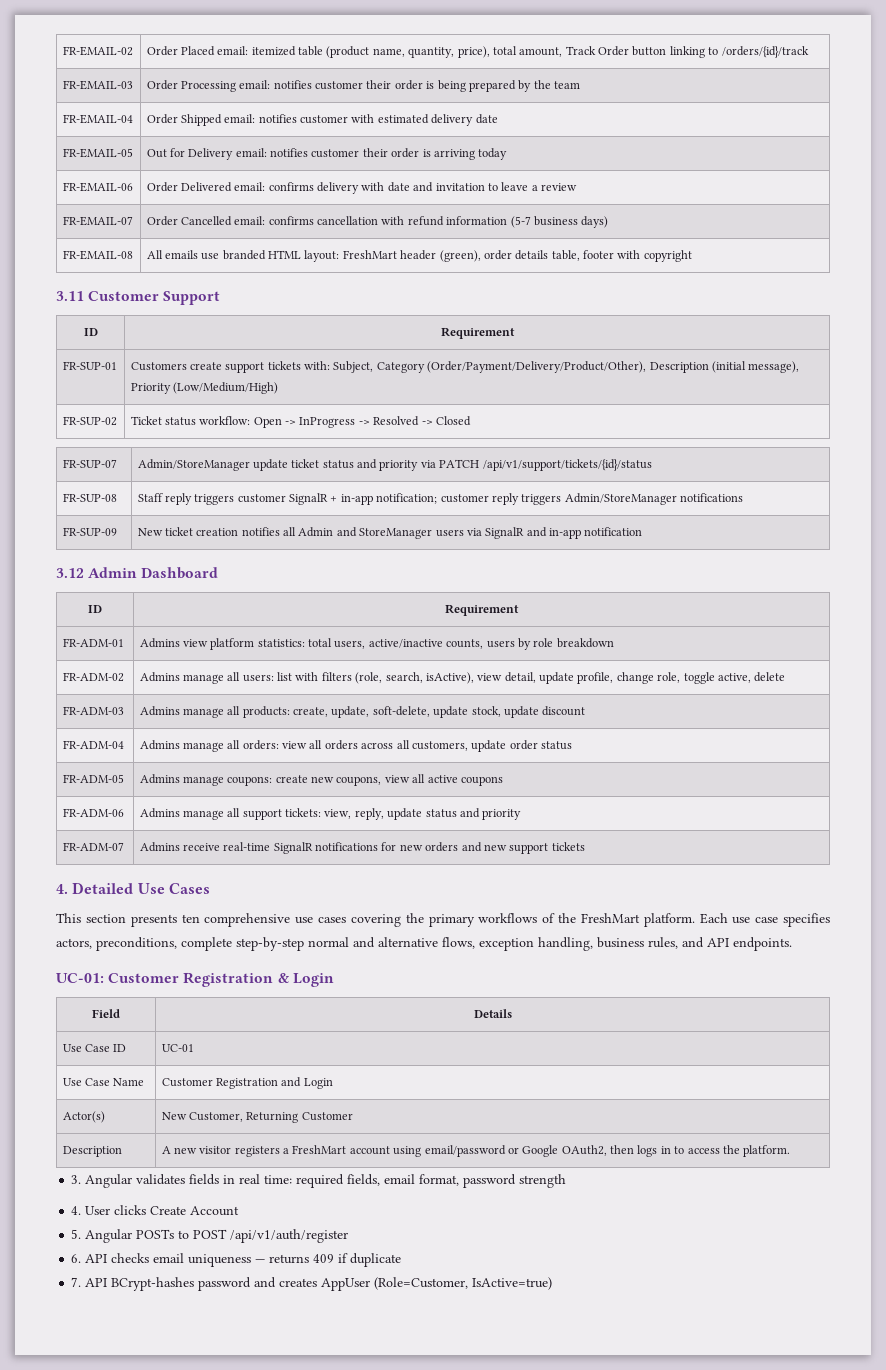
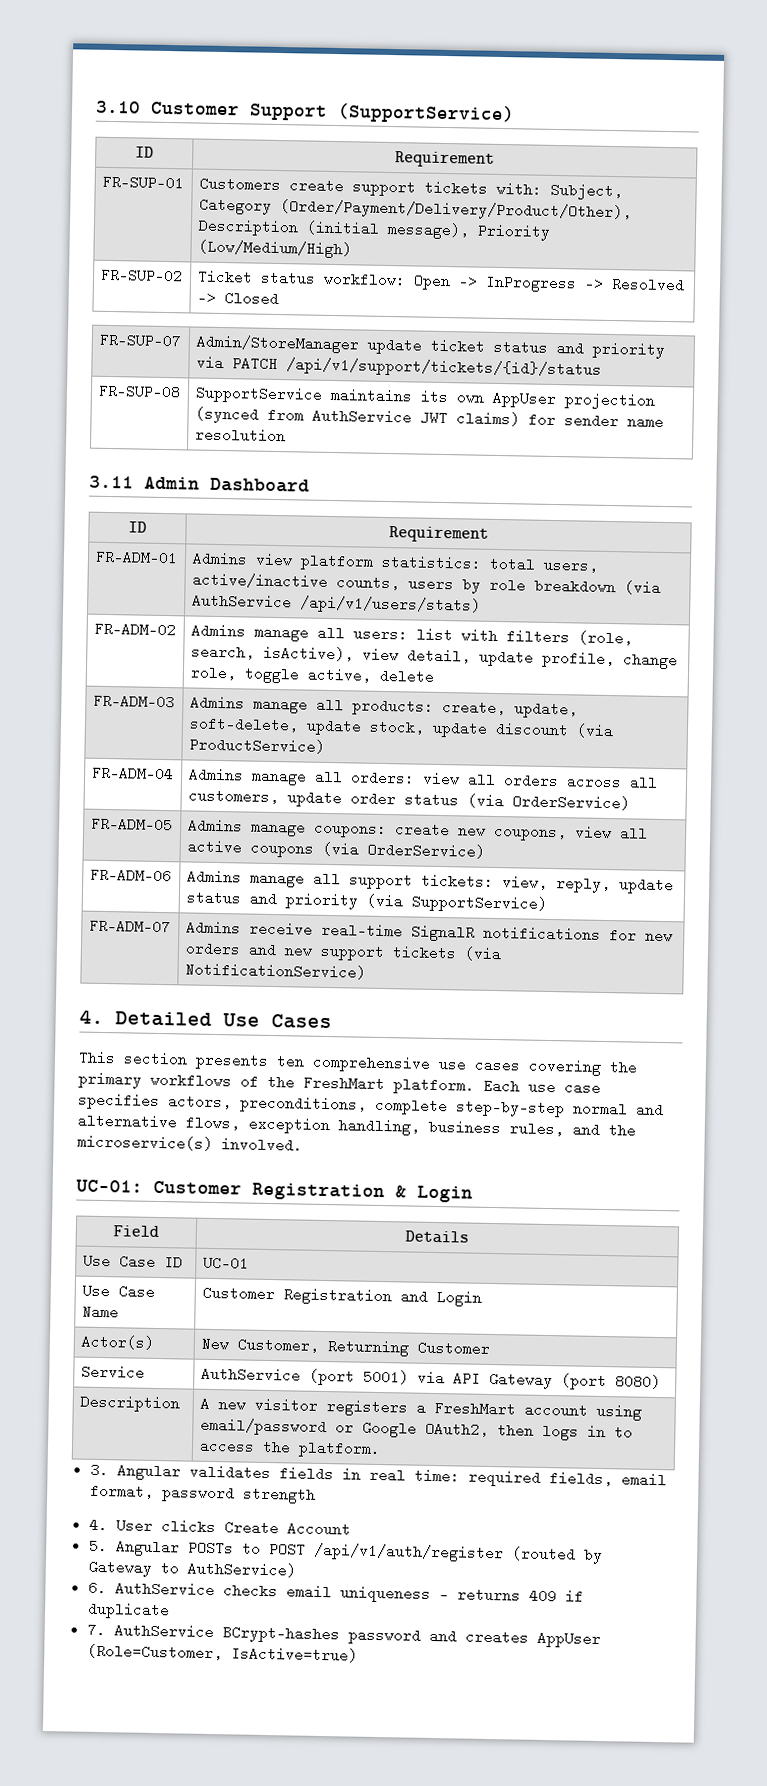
- FR-EMAIL-02 | Order Placed email: itemized table (product name, quantity, price), total amount, Track Order button linking to /orders/{id}/track
- FR-EMAIL-03 | Order Processing email: notifies customer their order is being prepared by the team
- FR-EMAIL-04 | Order Shipped email: notifies customer with estimated delivery date
- FR-EMAIL-05 | Out for Delivery email: notifies customer their order is arriving today
- FR-EMAIL-06 | Order Delivered email: confirms delivery with date and invitation to leave a review
- FR-EMAIL-07 | Order Cancelled email: confirms cancellation with refund information (5-7 business days)
- FR-EMAIL-08 | All emails use branded HTML layout: FreshMart header (green), order details table, footer with copyright
- 3.11 Customer Support
+ 3.10 Customer Support (SupportService)
- FR-SUP-08 | Staff reply triggers customer SignalR + in-app notification; customer reply triggers Admin/StoreManager notifications
- FR-SUP-09 | New ticket creation notifies all Admin and StoreManager users via SignalR and in-app notification
- 3.12 Admin Dashboard
+ FR-SUP-08 | SupportService maintains its own AppUser projection (synced from AuthService JWT claims) for sender name resolution
+ 3.11 Admin Dashboard
- FR-ADM-01 | Admins view platform statistics: total users, active/inactive counts, users by role breakdown
+ FR-ADM-01 | Admins view platform statistics: total users, active/inactive counts, users by role breakdown (via AuthService /api/v1/users/stats)
- FR-ADM-03 | Admins manage all products: create, update, soft-delete, update stock, update discount
+ FR-ADM-03 | Admins manage all products: create, update, soft-delete, update stock, update discount (via ProductService)
- FR-ADM-04 | Admins manage all orders: view all orders across all customers, update order status
+ FR-ADM-04 | Admins manage all orders: view all orders across all customers, update order status (via OrderService)
- FR-ADM-05 | Admins manage coupons: create new coupons, view all active coupons
+ FR-ADM-05 | Admins manage coupons: create new coupons, view all active coupons (via OrderService)
- FR-ADM-06 | Admins manage all support tickets: view, reply, update status and priority
+ FR-ADM-06 | Admins manage all support tickets: view, reply, update status and priority (via SupportService)
- FR-ADM-07 | Admins receive real-time SignalR notifications for new orders and new support tickets
+ FR-ADM-07 | Admins receive real-time SignalR notifications for new orders and new support tickets (via NotificationService)
- Each use case specifies actors, preconditions, complete step-by-step normal and alternative flows, exception handling, business rules, and API endpoints.
+ Each use case specifies actors, preconditions, complete step-by-step normal and alternative flows, exception handling, business rules, and the microservice(s) involved.
+ Service | AuthService (port 5001) via API Gateway (port 8080)
- 5. Angular POSTs to POST /api/v1/auth/register
+ 5. Angular POSTs to POST /api/v1/auth/register (routed by Gateway to AuthService)
- 6. API checks email uniqueness — returns 409 if duplicate
+ 6. AuthService checks email uniqueness — returns 409 if duplicate
- 7. API BCrypt-hashes password and creates AppUser (Role=Customer, IsActive=true)
+ 7. AuthService BCrypt-hashes password and creates AppUser (Role=Customer, IsActive=true)

